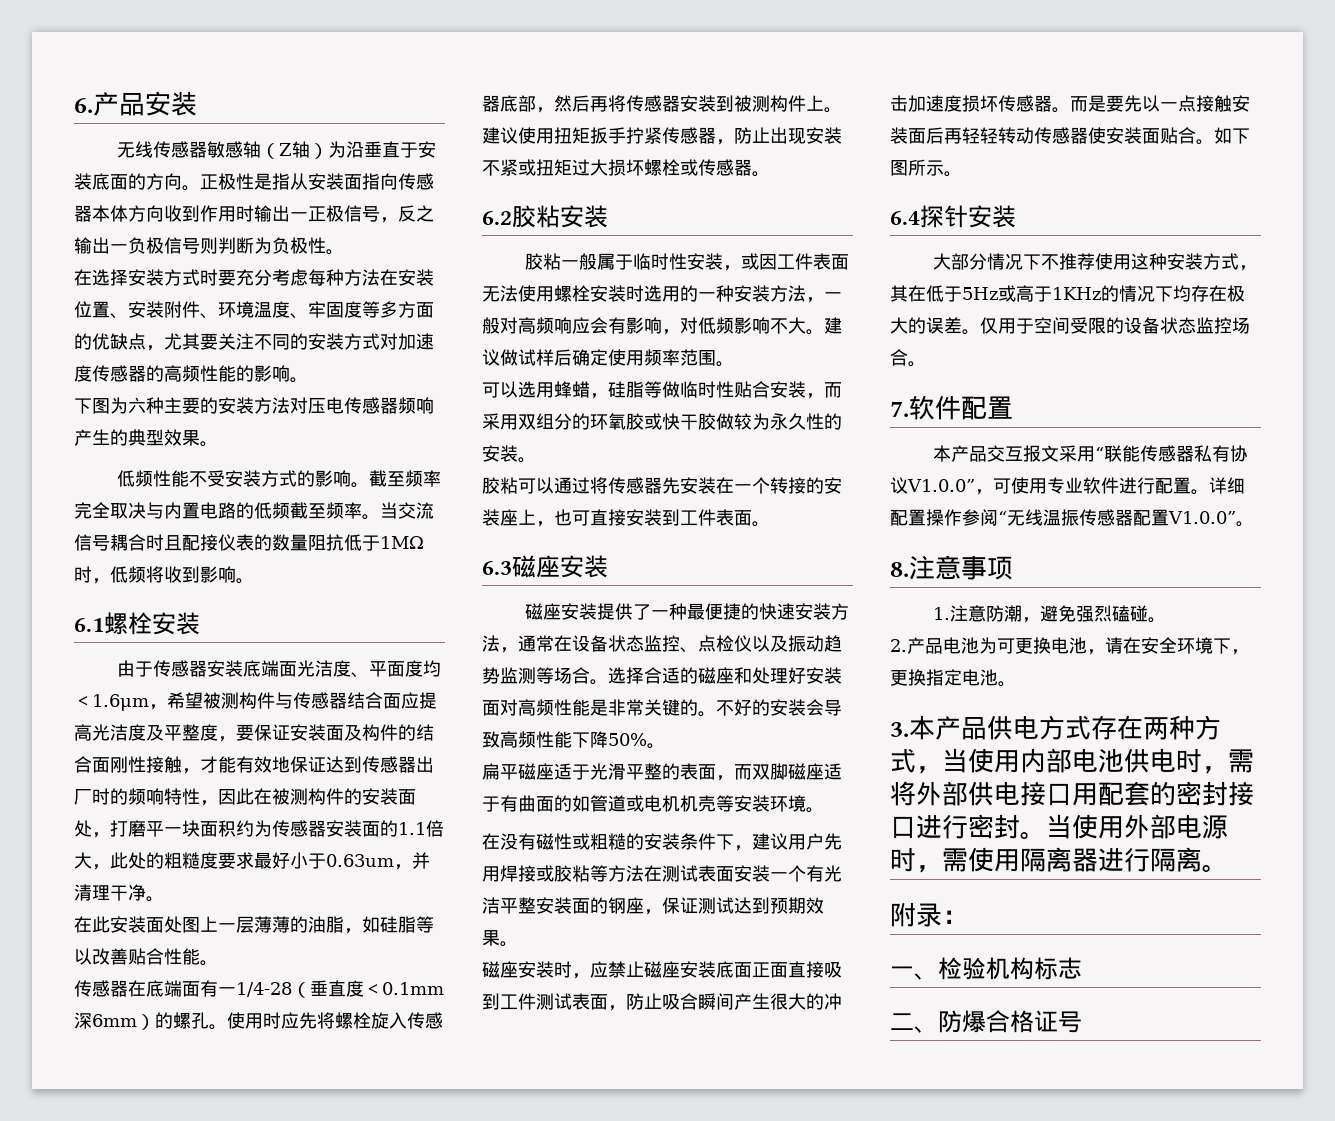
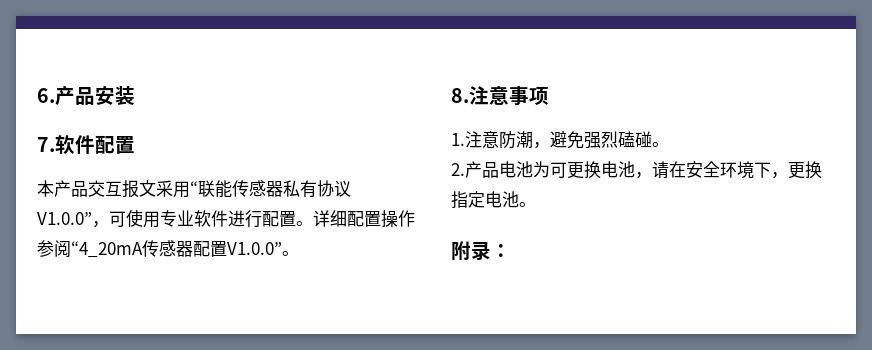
- 无线传感器敏感轴（Z轴）为沿垂直于安装底面的方向。正极性是指从安装面指向传感器本体方向收到作用时输出一正极信号，反之输出一负极信号则判断为负极性。
- 在选择安装方式时要充分考虑每种方法在安装位置、安装附件、环境温度、牢固度等多方面的优缺点，尤其要关注不同的安装方式对加速度传感器的高频性能的影响。
- 下图为六种主要的安装方法对压电传感器频响产生的典型效果。
- 低频性能不受安装方式的影响。截至频率完全取决与内置电路的低频截至频率。当交流信号耦合时且配接仪表的数量阻抗低于1MΩ时，低频将收到影响。
- 6.1螺栓安装
- 由于传感器安装底端面光洁度、平面度均＜1.6μm，希望被测构件与传感器结合面应提高光洁度及平整度，要保证安装面及构件的结合面刚性接触，才能有效地保证达到传感器出厂时的频响特性，因此在被测构件的安装面处，打磨平一块面积约为传感器安装面的1.1倍大，此处的粗糙度要求最好小于0.63um，并清理干净。
- 在此安装面处图上一层薄薄的油脂，如硅脂等以改善贴合性能。
- 传感器在底端面有一1/4-28（垂直度＜0.1mm深6mm）的螺孔。使用时应先将螺栓旋入传感器底部，然后再将传感器安装到被测构件上。建议使用扭矩扳手拧紧传感器，防止出现安装不紧或扭矩过大损坏螺栓或传感器。
- 6.2胶粘安装
- 胶粘一般属于临时性安装，或因工件表面无法使用螺栓安装时选用的一种安装方法，一般对高频响应会有影响，对低频影响不大。建议做试样后确定使用频率范围。
- 可以选用蜂蜡，硅脂等做临时性贴合安装，而采用双组分的环氧胶或快干胶做较为永久性的安装。
- 胶粘可以通过将传感器先安装在一个转接的安装座上，也可直接安装到工件表面。
- 6.3磁座安装
- 磁座安装提供了一种最便捷的快速安装方法，通常在设备状态监控、点检仪以及振动趋势监测等场合。选择合适的磁座和处理好安装面对高频性能是非常关键的。不好的安装会导致高频性能下降50%。
- 扁平磁座适于光滑平整的表面，而双脚磁座适于有曲面的如管道或电机机壳等安装环境。
- 在没有磁性或粗糙的安装条件下，建议用户先用焊接或胶粘等方法在测试表面安装一个有光洁平整安装面的钢座，保证测试达到预期效果。
- 磁座安装时，应禁止磁座安装底面正面直接吸到工件测试表面，防止吸合瞬间产生很大的冲击加速度损坏传感器。而是要先以一点接触安装面后再轻轻转动传感器使安装面贴合。如下图所示。
- 6.4探针安装
- 大部分情况下不推荐使用这种安装方式，其在低于5Hz或高于1KHz的情况下均存在极大的误差。仅用于空间受限的设备状态监控场合。
- 详细配置操作参阅“无线温振传感器配置V1.0.0”。
+ 详细配置操作参阅“4_20mA传感器配置V1.0.0”。
- 3.本产品供电方式存在两种方式，当使用内部电池供电时，需将外部供电接口用配套的密封接口进行密封。当使用外部电源时，需使用隔离器进行隔离。
  附录：
- 一、检验机构标志
- 二、防爆合格证号

